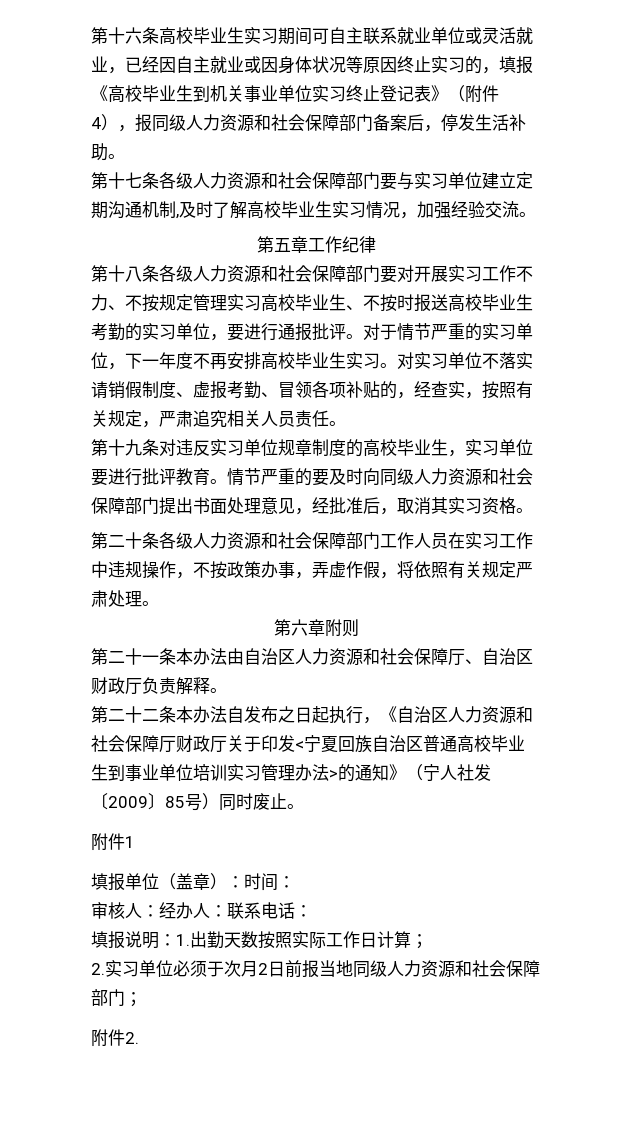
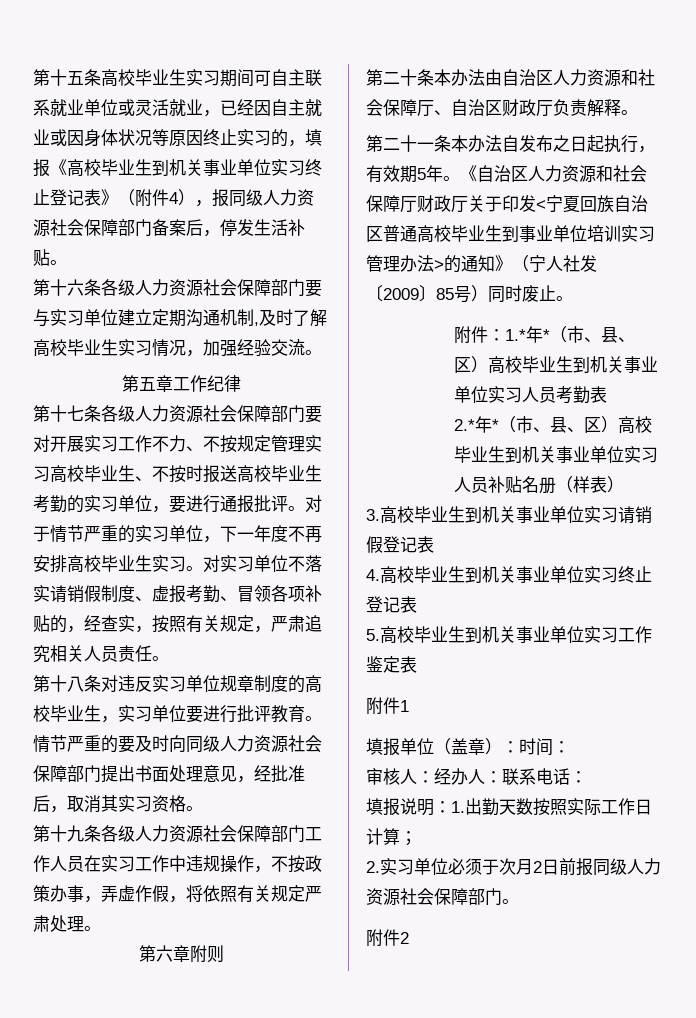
- 第十六条高校毕业生实习期间可自主联系就业单位或灵活就业，已经因自主就业或因身体状况等原因终止实习的，填报《高校毕业生到机关事业单位实习终止登记表》（附件4），报同级人力资源和社会保障部门备案后，停发生活补助。
- 第十七条各级人力资源和社会保障部门要与实习单位建立定期沟通机制,及时了解高校毕业生实习情况，加强经验交流。
+ 第十五条高校毕业生实习期间可自主联系就业单位或灵活就业，已经因自主就业或因身体状况等原因终止实习的，填报《高校毕业生到机关事业单位实习终止登记表》（附件4），报同级人力资源社会保障部门备案后，停发生活补贴。
+ 第十六条各级人力资源社会保障部门要与实习单位建立定期沟通机制,及时了解高校毕业生实习情况，加强经验交流。
- 第十八条各级人力资源和社会保障部门要对开展实习工作不力、不按规定管理实习高校毕业生、不按时报送高校毕业生考勤的实习单位，要进行通报批评。
+ 第十七条各级人力资源社会保障部门要对开展实习工作不力、不按规定管理实习高校毕业生、不按时报送高校毕业生考勤的实习单位，要进行通报批评。
- 第十九条对违反实习单位规章制度的高校毕业生，实习单位要进行批评教育。
+ 第十八条对违反实习单位规章制度的高校毕业生，实习单位要进行批评教育。
- 情节严重的要及时向同级人力资源和社会保障部门提出书面处理意见，经批准后，取消其实习资格。
+ 情节严重的要及时向同级人力资源社会保障部门提出书面处理意见，经批准后，取消其实习资格。
- 第二十条各级人力资源和社会保障部门工作人员在实习工作中违规操作，不按政策办事，弄虚作假，将依照有关规定严肃处理。
+ 第十九条各级人力资源社会保障部门工作人员在实习工作中违规操作，不按政策办事，弄虚作假，将依照有关规定严肃处理。
- 第二十一条本办法由自治区人力资源和社会保障厅、自治区财政厅负责解释。
+ 第二十条本办法由自治区人力资源和社会保障厅、自治区财政厅负责解释。
- 第二十二条本办法自发布之日起执行，《自治区人力资源和社会保障厅财政厅关于印发<宁夏回族自治区普通高校毕业生到事业单位培训实习管理办法>的通知》（宁人社发〔2009〕85号）同时废止。
+ 第二十一条本办法自发布之日起执行，有效期5年。《自治区人力资源和社会保障厅财政厅关于印发<宁夏回族自治区普通高校毕业生到事业单位培训实习管理办法>的通知》（宁人社发〔2009〕85号）同时废止。
+ 附件：1.*年*（市、县、区）高校毕业生到机关事业单位实习人员考勤表
+ 2.*年*（市、县、区）高校毕业生到机关事业单位实习人员补贴名册（样表）
+ 3.高校毕业生到机关事业单位实习请销假登记表
+ 4.高校毕业生到机关事业单位实习终止登记表
+ 5.高校毕业生到机关事业单位实习工作鉴定表
- 2.实习单位必须于次月2日前报当地同级人力资源和社会保障部门；
- 附件2.
+ 2.实习单位必须于次月2日前报同级人力资源社会保障部门。
+ 附件2

